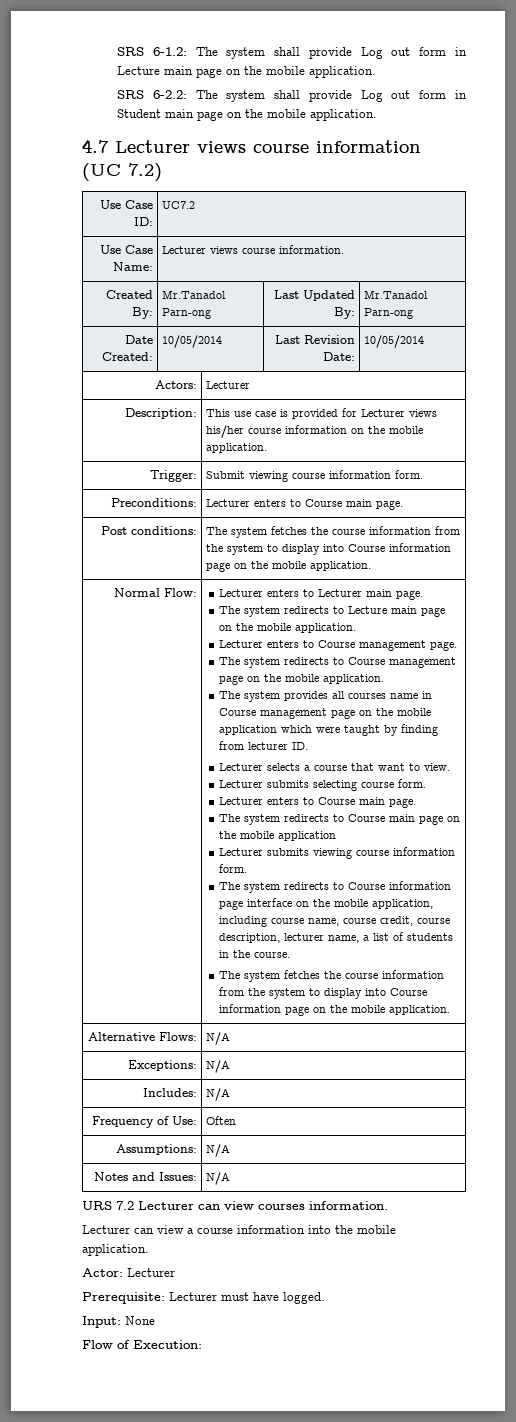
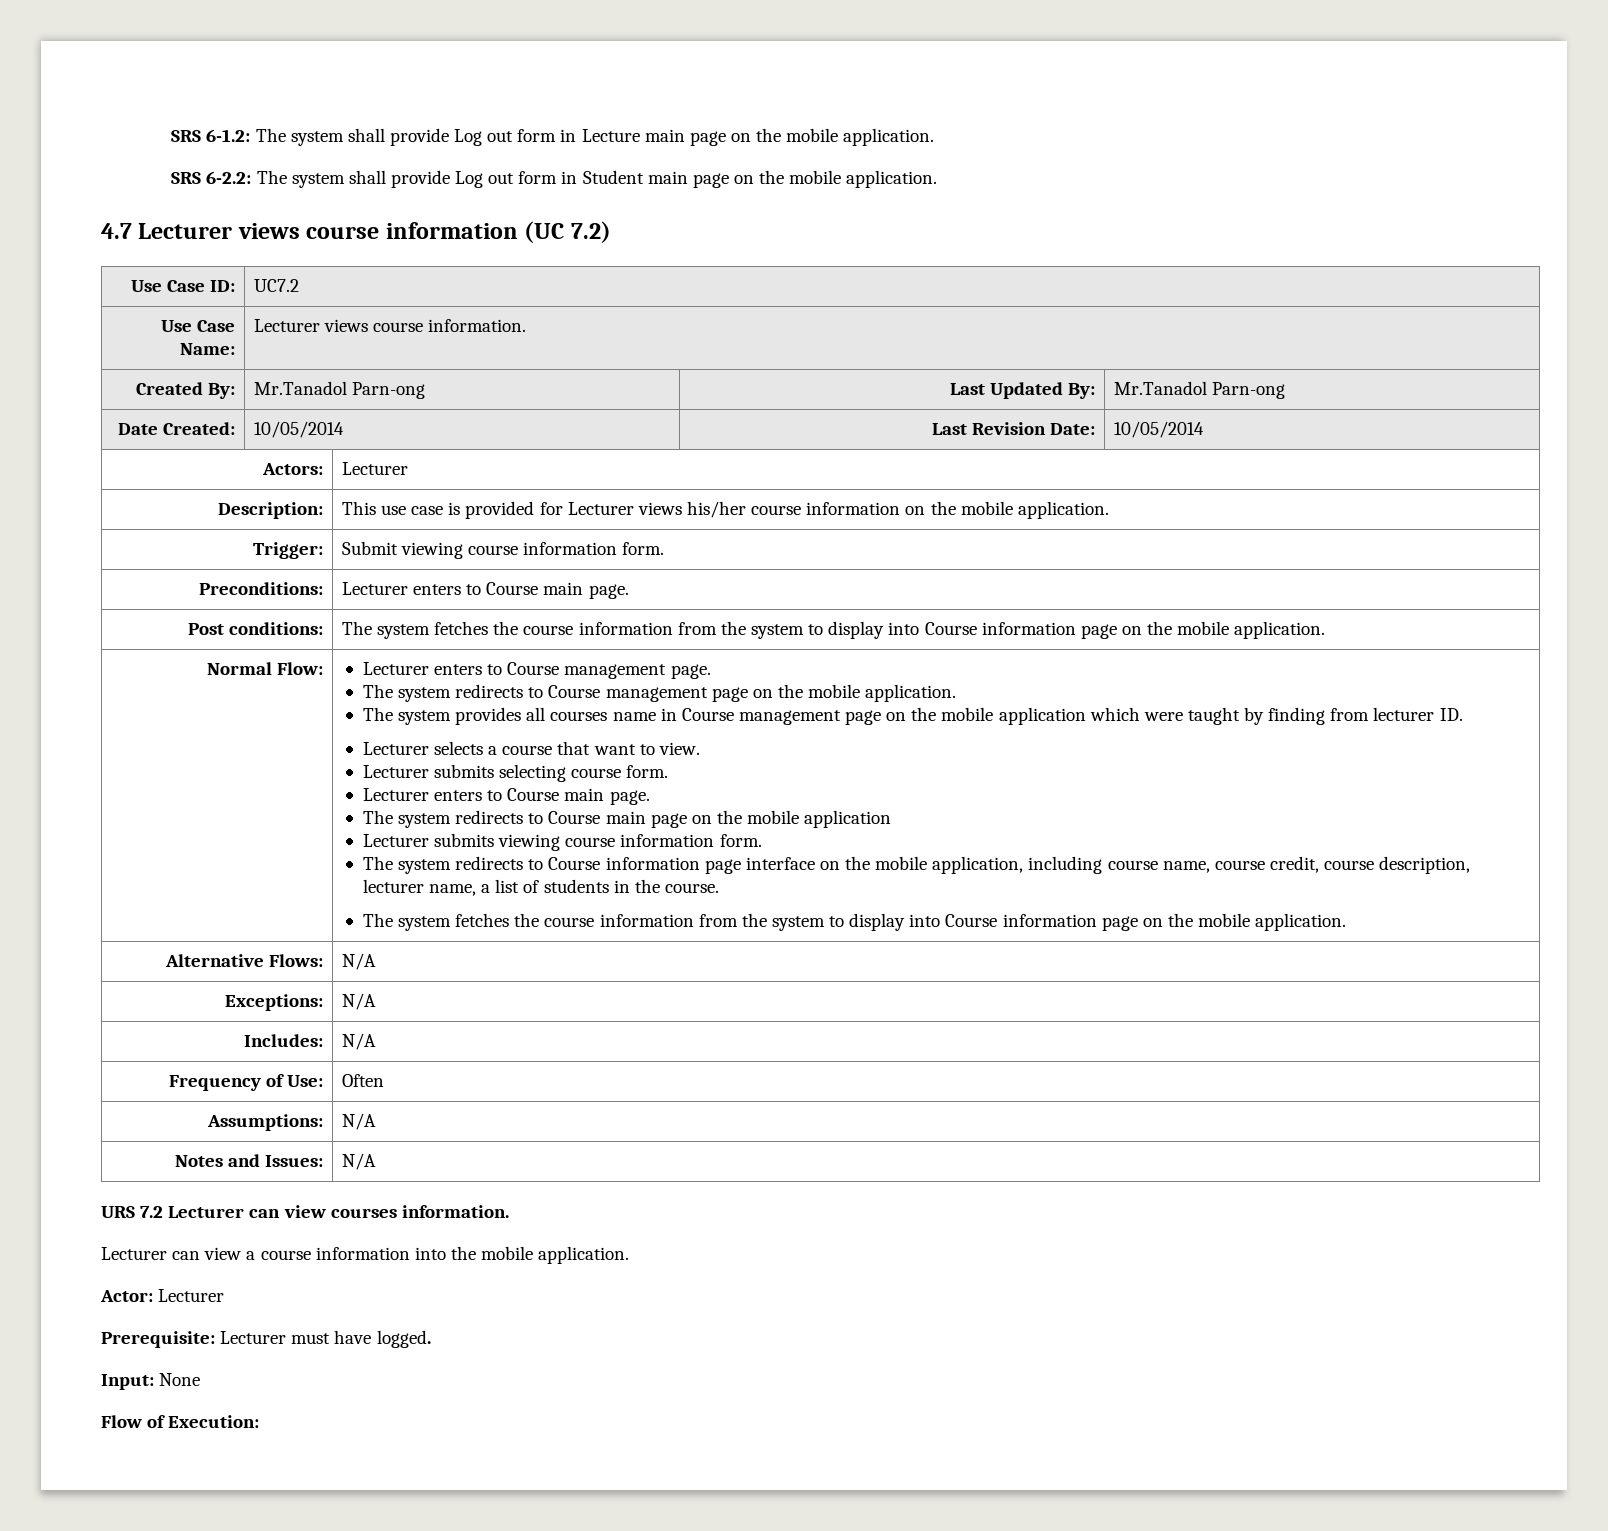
- Lecturer enters to Lecturer main page.
- The system redirects to Lecture main page on the mobile application.

